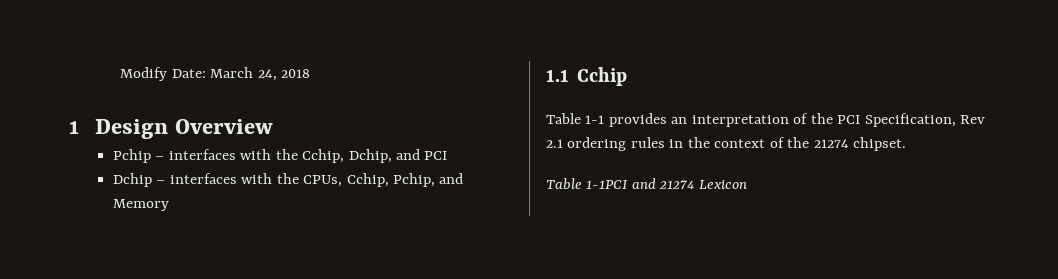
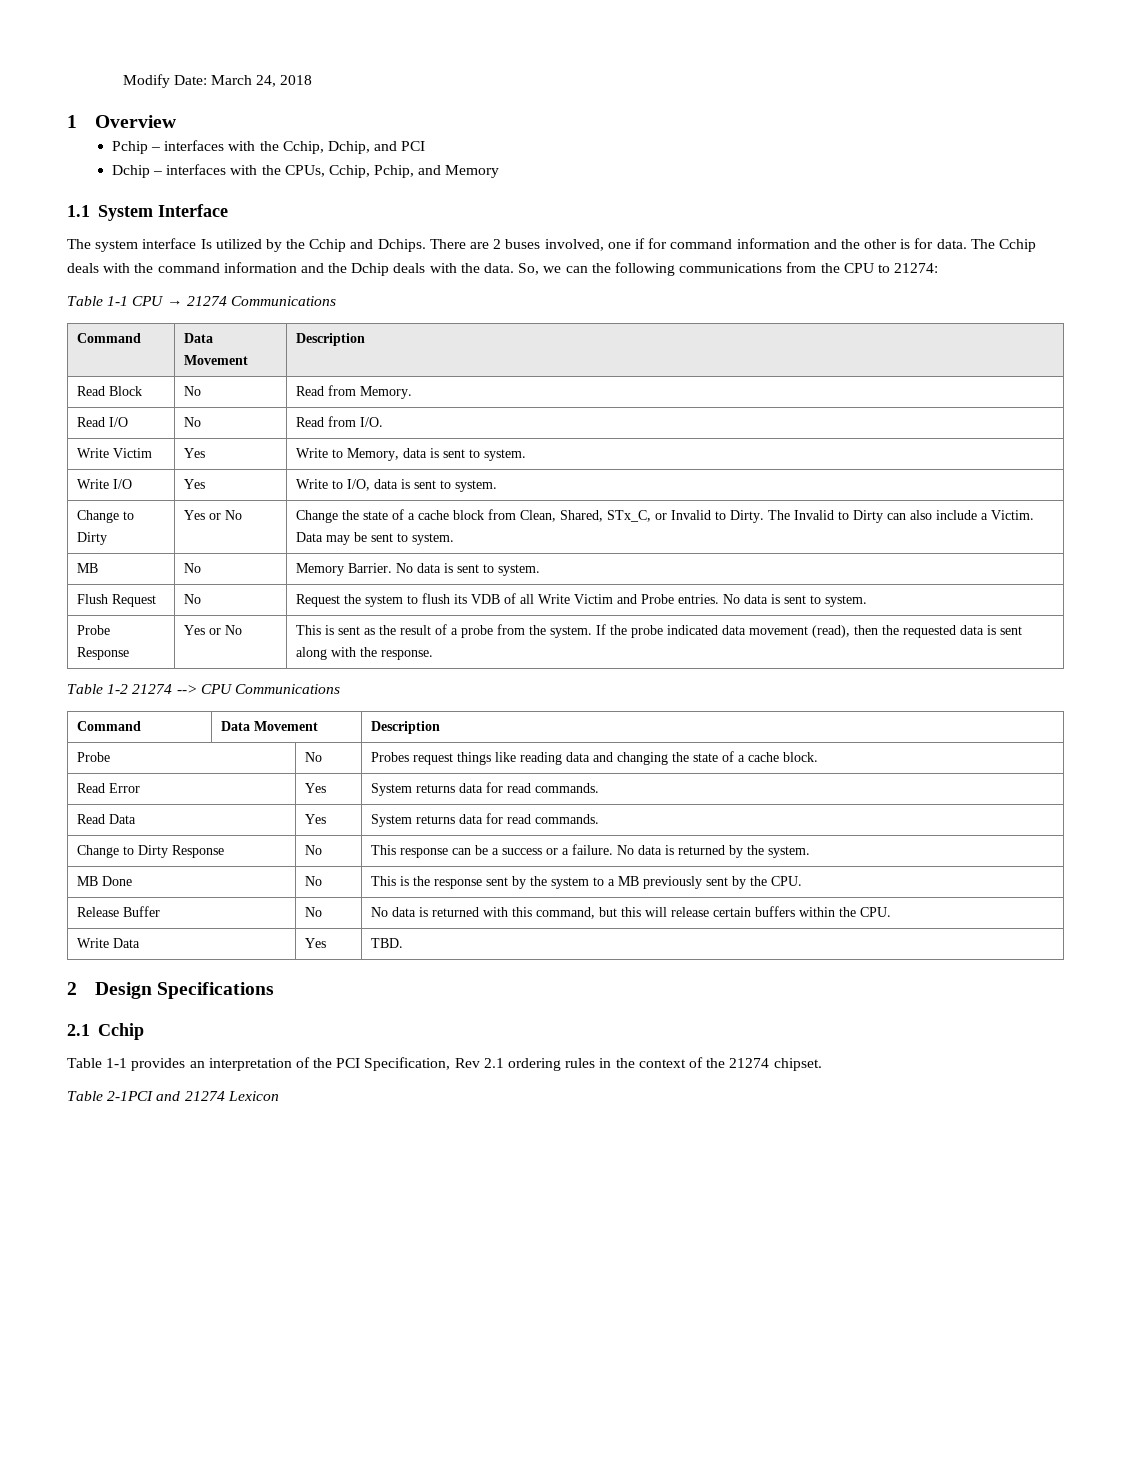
- 1 Design Overview
+ 1 Overview
- 1.1 Cchip
+ 1.1 System Interface
+ The system interface Is utilized by the Cchip and Dchips. There are 2 buses involved, one if for command information and the other is for data. The Cchip deals with the command information and the Dchip deals with the data. So, we can the following communications from the CPU to 21274:
+ Table 1-1 CPU → 21274 Communications
+ Command | Data Movement | Description
+ Read Block | No | Read from Memory.
+ Read I/O | No | Read from I/O.
+ Write Victim | Yes | Write to Memory, data is sent to system.
+ Write I/O | Yes | Write to I/O, data is sent to system.
+ Change to Dirty | Yes or No | Change the state of a cache block from Clean, Shared, STx_C, or Invalid to Dirty. The Invalid to Dirty can also include a Victim. Data may be sent to system.
+ MB | No | Memory Barrier. No data is sent to system.
+ Flush Request | No | Request the system to flush its VDB of all Write Victim and Probe entries. No data is sent to system.
+ Probe Response | Yes or No | This is sent as the result of a probe from the system. If the probe indicated data movement (read), then the requested data is sent along with the response.
+ Table 1-2 21274 --> CPU Communications
+ Command | Data Movement | Description
+ Probe | No | Probes request things like reading data and changing the state of a cache block.
+ Read Error | Yes | System returns data for read commands.
+ Read Data | Yes | System returns data for read commands.
+ Change to Dirty Response | No | This response can be a success or a failure. No data is returned by the system.
+ MB Done | No | This is the response sent by the system to a MB previously sent by the CPU.
+ Release Buffer | No | No data is returned with this command, but this will release certain buffers within the CPU.
+ Write Data | Yes | TBD.
+ 2 Design Specifications
+ 2.1 Cchip
- Table 1-1PCI and 21274 Lexicon
+ Table 2-1PCI and 21274 Lexicon

